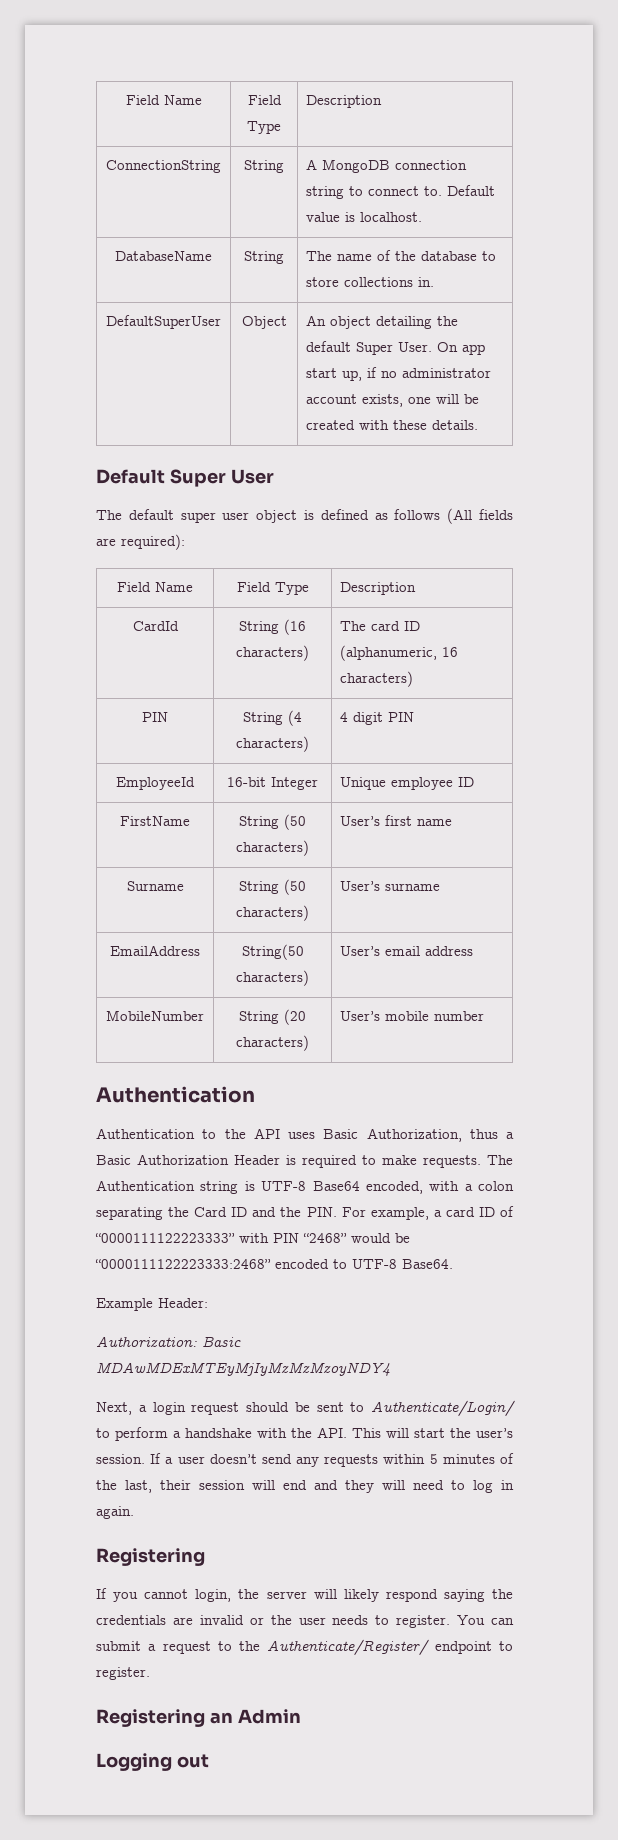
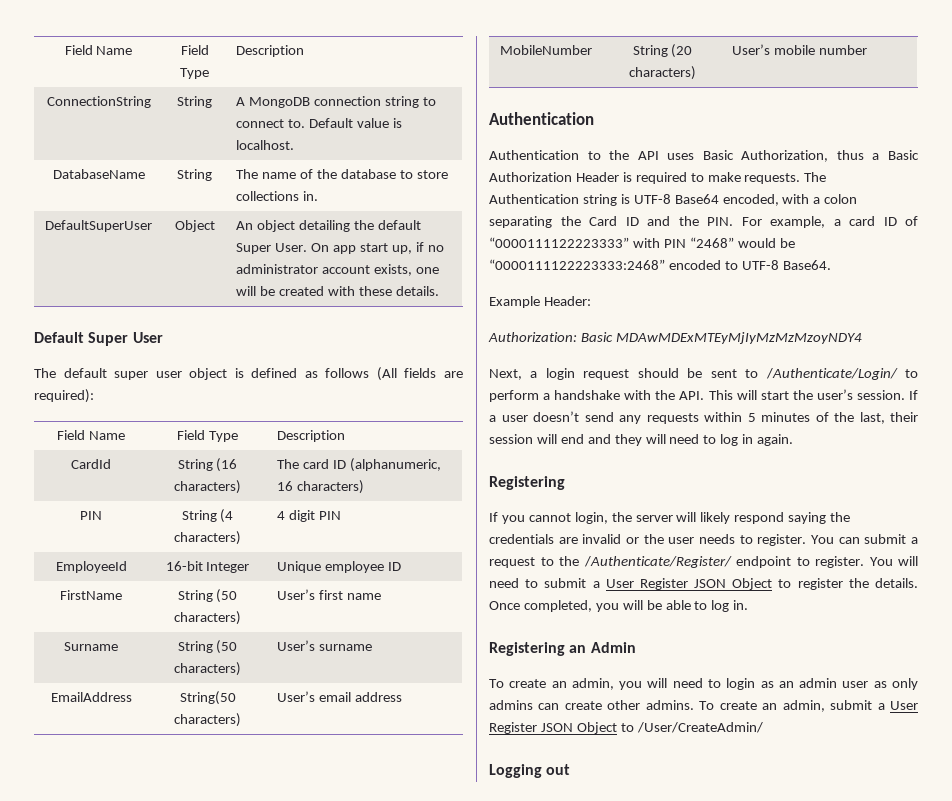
- Next, a login request should be sent to Authenticate/Login/ to perform a handshake with the API. This will start the user’s session.
+ Next, a login request should be sent to /Authenticate/Login/ to perform a handshake with the API. This will start the user’s session.
- You can submit a request to the Authenticate/Register/ endpoint to register.
+ You can submit a request to the /Authenticate/Register/ endpoint to register. You will need to submit a User Register JSON Object to register the details. Once completed, you will be able to log in.
  Registering an Admin
+ To create an admin, you will need to login as an admin user as only admins can create other admins. To create an admin, submit a User Register JSON Object to /User/CreateAdmin/

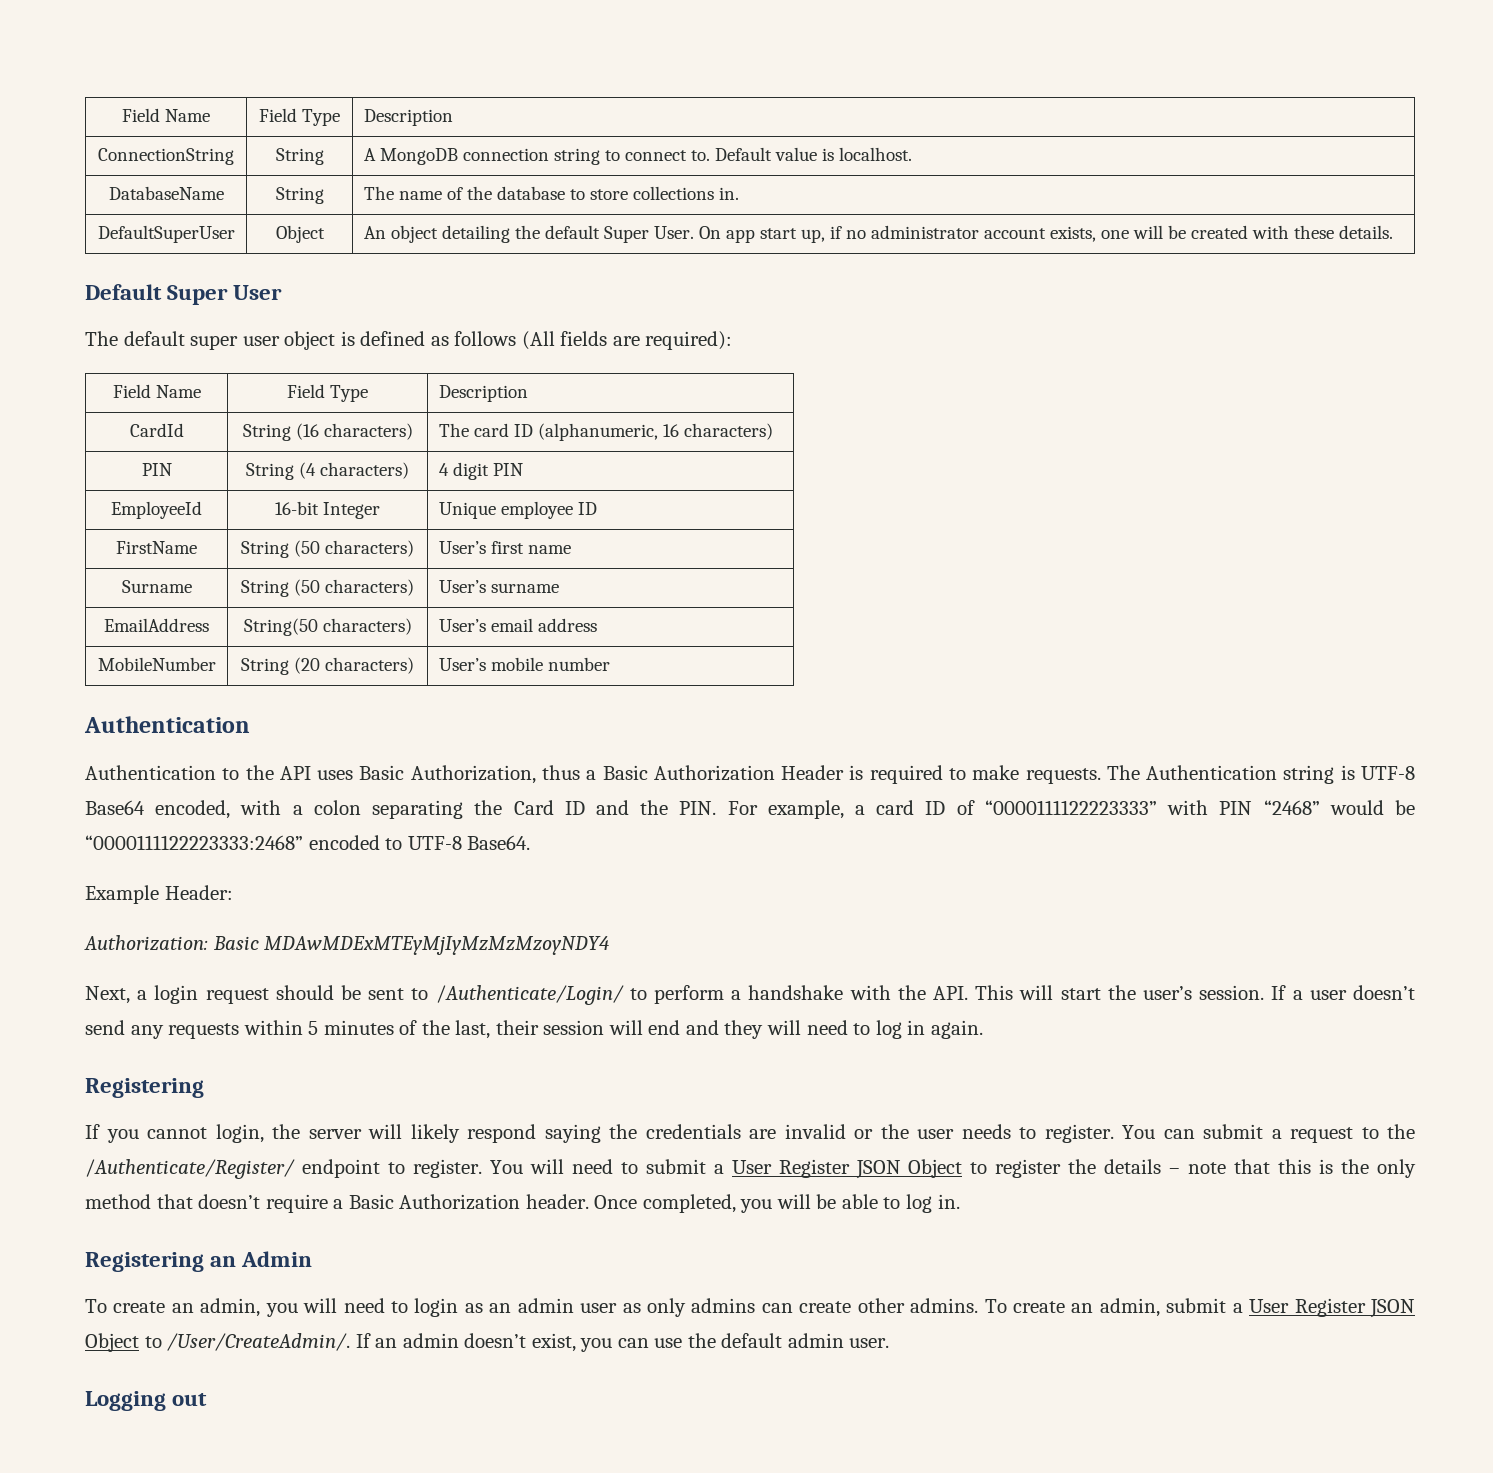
- You will need to submit a User Register JSON Object to register the details.
+ You will need to submit a User Register JSON Object to register the details – note that this is the only method that doesn’t require a Basic Authorization header.
- To create an admin, submit a User Register JSON Object to /User/CreateAdmin/
+ To create an admin, submit a User Register JSON Object to /User/CreateAdmin/. If an admin doesn’t exist, you can use the default admin user.

